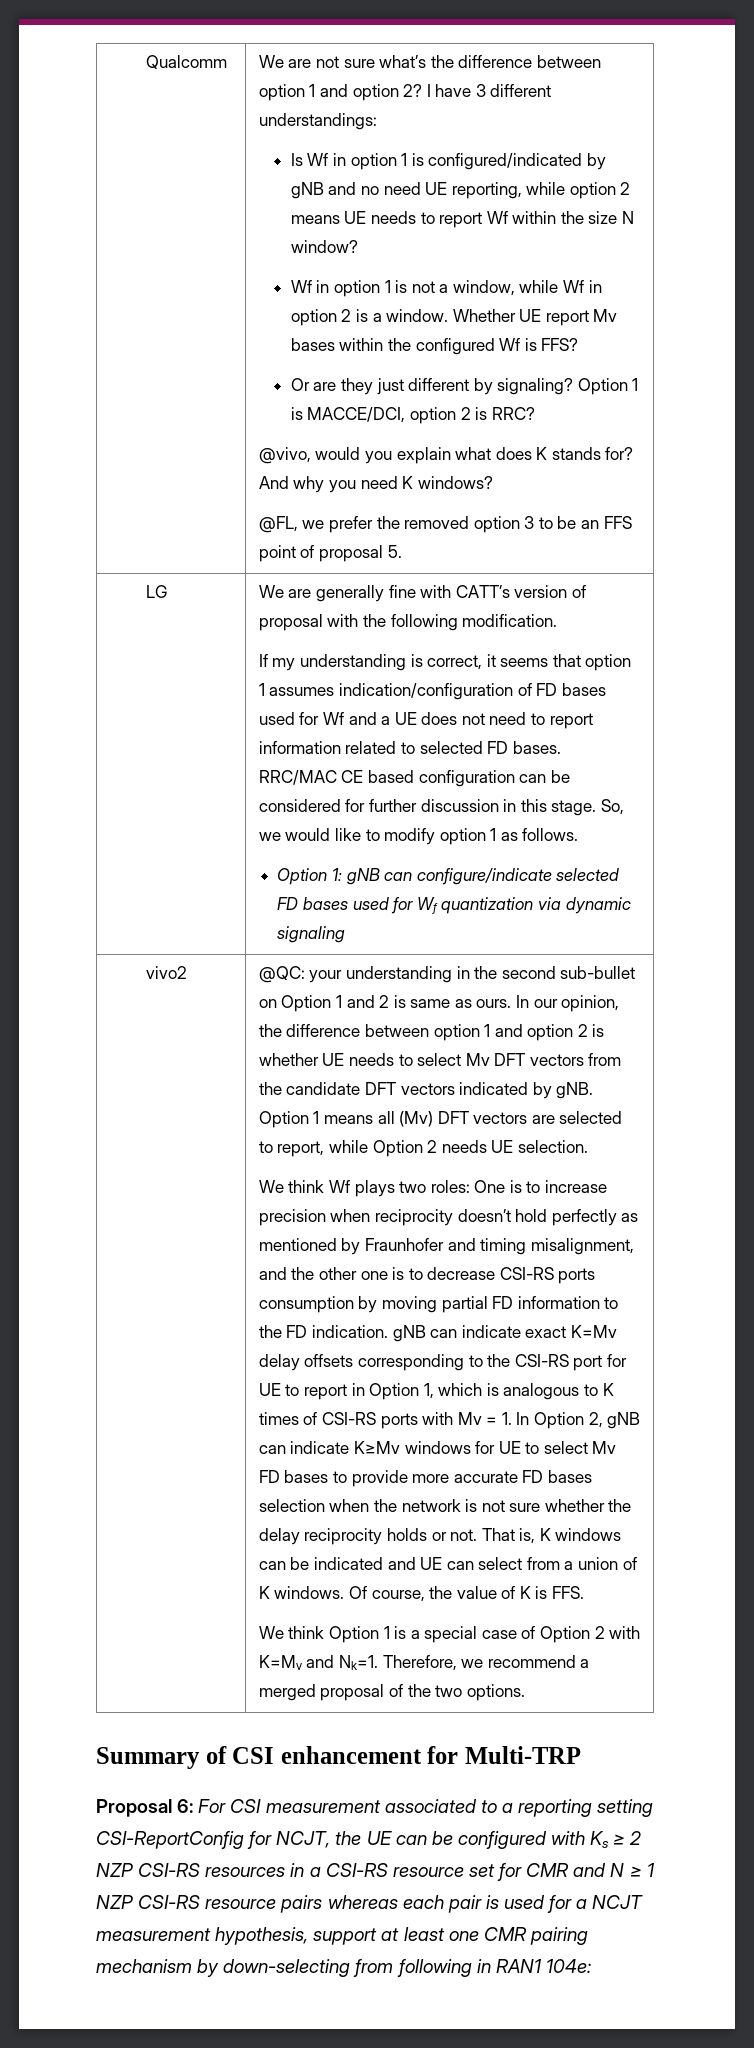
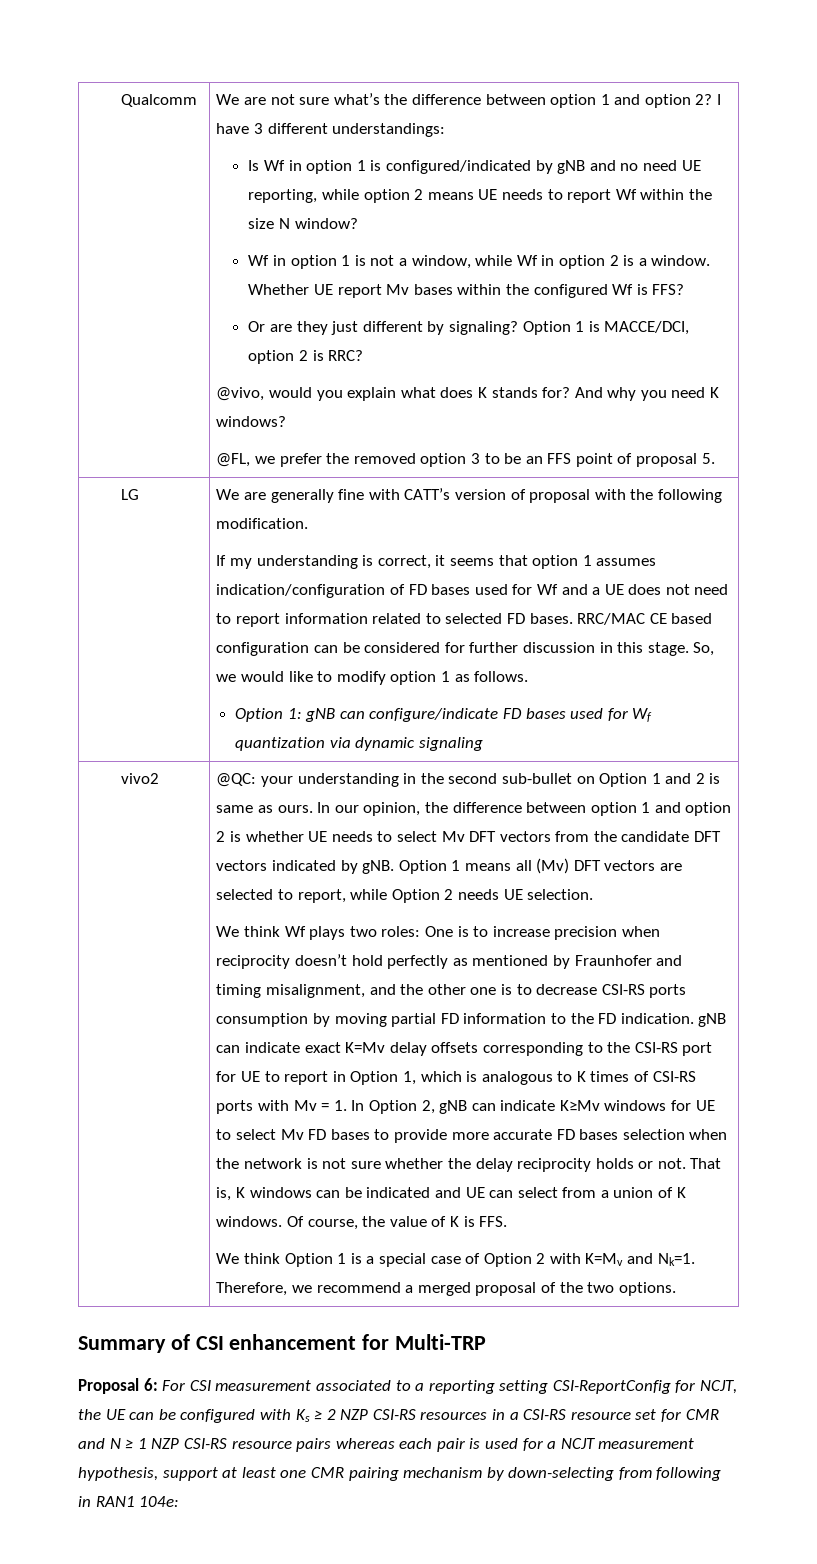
- Option 1: gNB can configure/indicate selected FD bases used for Wf quantization via dynamic signaling
+ Option 1: gNB can configure/indicate FD bases used for Wf quantization via dynamic signaling

